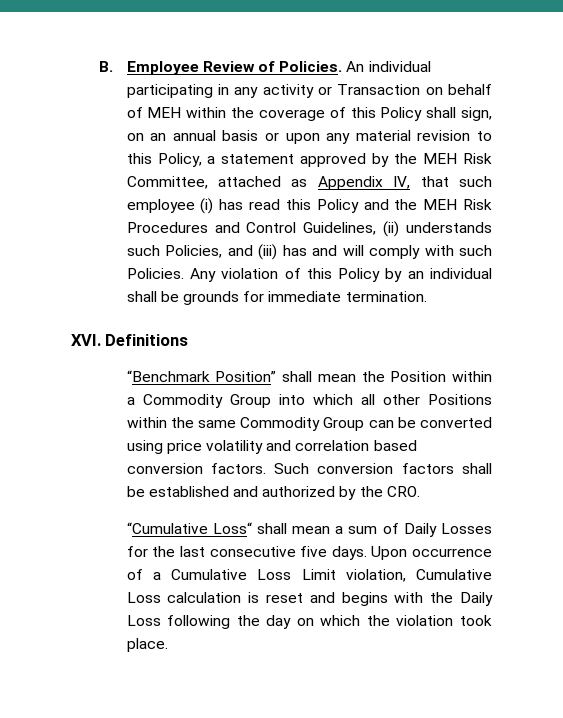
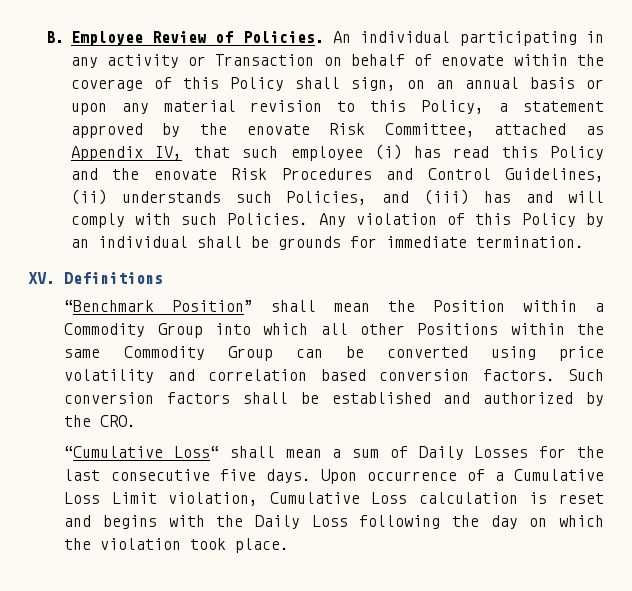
- An individual participating in any activity or Transaction on behalf of MEH within the coverage of this Policy shall sign, on an annual basis or upon any material revision to this Policy, a statement approved by the MEH Risk Committee, attached as Appendix IV, that such employee (i) has read this Policy and the MEH Risk Procedures and Control Guidelines, (ii) understands such Policies, and (iii) has and will comply with such Policies.
+ An individual participating in any activity or Transaction on behalf of enovate within the coverage of this Policy shall sign, on an annual basis or upon any material revision to this Policy, a statement approved by the enovate Risk Committee, attached as Appendix IV, that such employee (i) has read this Policy and the enovate Risk Procedures and Control Guidelines, (ii) understands such Policies, and (iii) has and will comply with such Policies.
- XVI. Definitions
+ XV. Definitions

